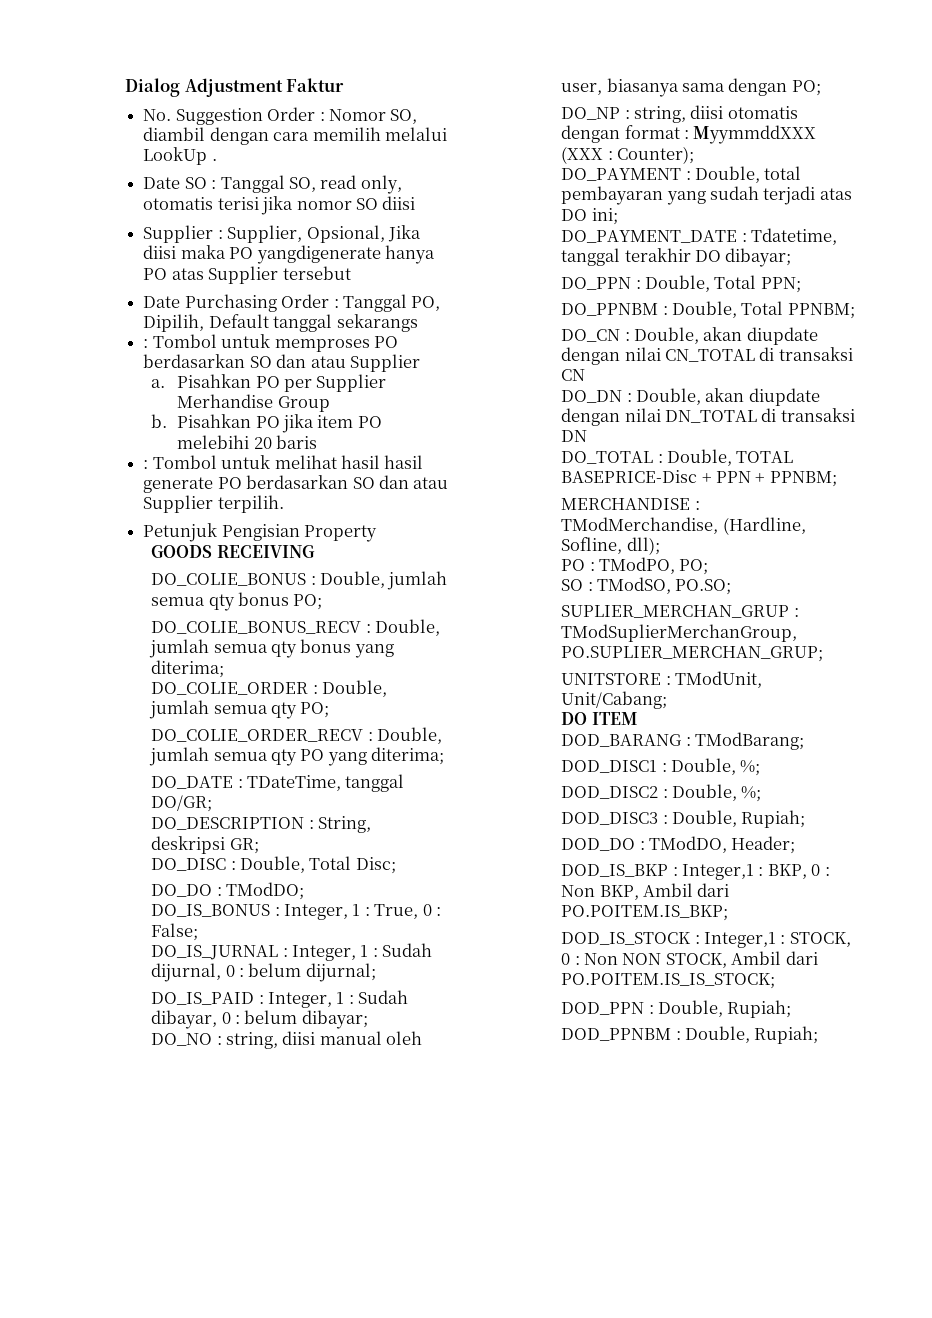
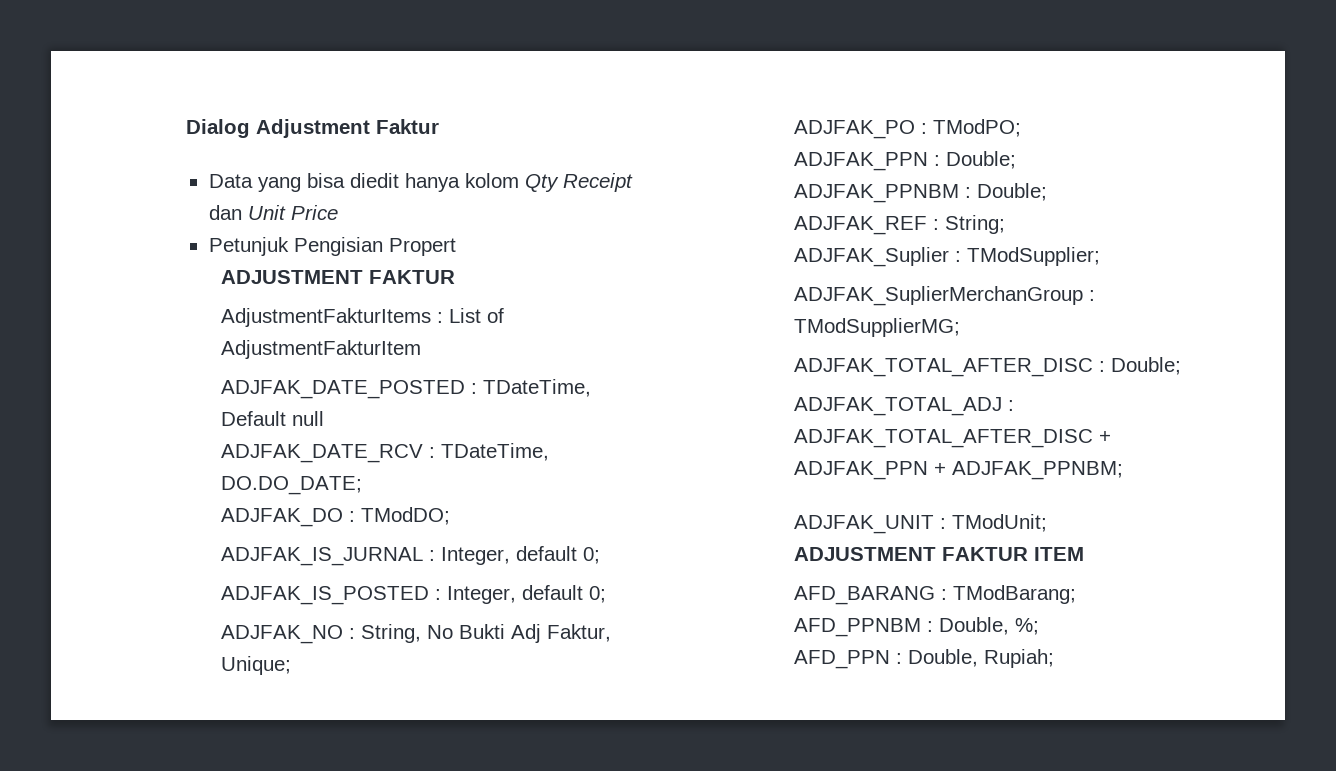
- No. Suggestion Order : Nomor SO, diambil dengan cara memilih melalui LookUp .
- Date SO : Tanggal SO, read only, otomatis terisi jika nomor SO diisi
- Supplier : Supplier, Opsional, Jika diisi maka PO yangdigenerate hanya PO atas Supplier tersebut
- Date Purchasing Order : Tanggal PO, Dipilih, Default tanggal sekarangs
- : Tombol untuk memproses PO berdasarkan SO dan atau Supplier
- a. Pisahkan PO per Supplier Merhandise Group
- b. Pisahkan PO jika item PO melebihi 20 baris
- : Tombol untuk melihat hasil hasil generate PO berdasarkan SO dan atau Supplier terpilih.
- Petunjuk Pengisian Property
- GOODS RECEIVING
- DO_COLIE_BONUS : Double, jumlah semua qty bonus PO;
- DO_COLIE_BONUS_RECV : Double, jumlah semua qty bonus yang diterima;
- DO_COLIE_ORDER : Double, jumlah semua qty PO;
- DO_COLIE_ORDER_RECV : Double, jumlah semua qty PO yang diterima;
- DO_DATE : TDateTime, tanggal DO/GR;
- DO_DESCRIPTION : String, deskripsi GR;
- DO_DISC : Double, Total Disc;
- DO_DO : TModDO;
+ Data yang bisa diedit hanya kolom Qty Receipt dan Unit Price
+ Petunjuk Pengisian Propert
+ ADJUSTMENT FAKTUR
+ AdjustmentFakturItems : List of AdjustmentFakturItem
+ ADJFAK_DATE_POSTED : TDateTime, Default null
+ ADJFAK_DATE_RCV : TDateTime, DO.DO_DATE;
+ ADJFAK_DO : TModDO;
- DO_IS_BONUS : Integer, 1 : True, 0 : False;
- DO_IS_JURNAL : Integer, 1 : Sudah dijurnal, 0 : belum dijurnal;
- DO_IS_PAID : Integer, 1 : Sudah dibayar, 0 : belum dibayar;
- DO_NO : string, diisi manual oleh user, biasanya sama dengan PO;
- DO_NP : string, diisi otomatis dengan format : MyymmddXXX (XXX : Counter);
- DO_PAYMENT : Double, total pembayaran yang sudah terjadi atas DO ini;
- DO_PAYMENT_DATE : Tdatetime, tanggal terakhir DO dibayar;
- DO_PPN : Double, Total PPN;
- DO_PPNBM : Double, Total PPNBM;
- DO_CN : Double, akan diupdate dengan nilai CN_TOTAL di transaksi CN
- DO_DN : Double, akan diupdate dengan nilai DN_TOTAL di transaksi DN
- DO_TOTAL : Double, TOTAL BASEPRICE-Disc + PPN + PPNBM;
- MERCHANDISE : TModMerchandise, (Hardline, Sofline, dll);
- PO : TModPO, PO;
- SO : TModSO, PO.SO;
- SUPLIER_MERCHAN_GRUP : TModSuplierMerchanGroup, PO.SUPLIER_MERCHAN_GRUP;
- UNITSTORE : TModUnit, Unit/Cabang;
- DO ITEM
+ ADJFAK_IS_JURNAL : Integer, default 0;
+ ADJFAK_IS_POSTED : Integer, default 0;
+ ADJFAK_NO : String, No Bukti Adj Faktur, Unique;
+ ADJFAK_PO : TModPO;
+ ADJFAK_PPN : Double;
+ ADJFAK_PPNBM : Double;
+ ADJFAK_REF : String;
+ ADJFAK_Suplier : TModSupplier;
+ ADJFAK_SuplierMerchanGroup : TModSupplierMG;
+ ADJFAK_TOTAL_AFTER_DISC : Double;
+ ADJFAK_TOTAL_ADJ : ADJFAK_TOTAL_AFTER_DISC + ADJFAK_PPN + ADJFAK_PPNBM;
+ ADJFAK_UNIT : TModUnit;
+ ADJUSTMENT FAKTUR ITEM
- DOD_BARANG : TModBarang;
+ AFD_BARANG : TModBarang;
- DOD_DISC1 : Double, %;
- DOD_DISC2 : Double, %;
- DOD_DISC3 : Double, Rupiah;
- DOD_DO : TModDO, Header;
- DOD_IS_BKP : Integer,1 : BKP, 0 : Non BKP, Ambil dari PO.POITEM.IS_BKP;
- DOD_IS_STOCK : Integer,1 : STOCK, 0 : Non NON STOCK, Ambil dari PO.POITEM.IS_IS_STOCK;
- DOD_PPN : Double, Rupiah;
- DOD_PPNBM : Double, Rupiah;
+ AFD_PPNBM : Double, %;
+ AFD_PPN : Double, Rupiah;

